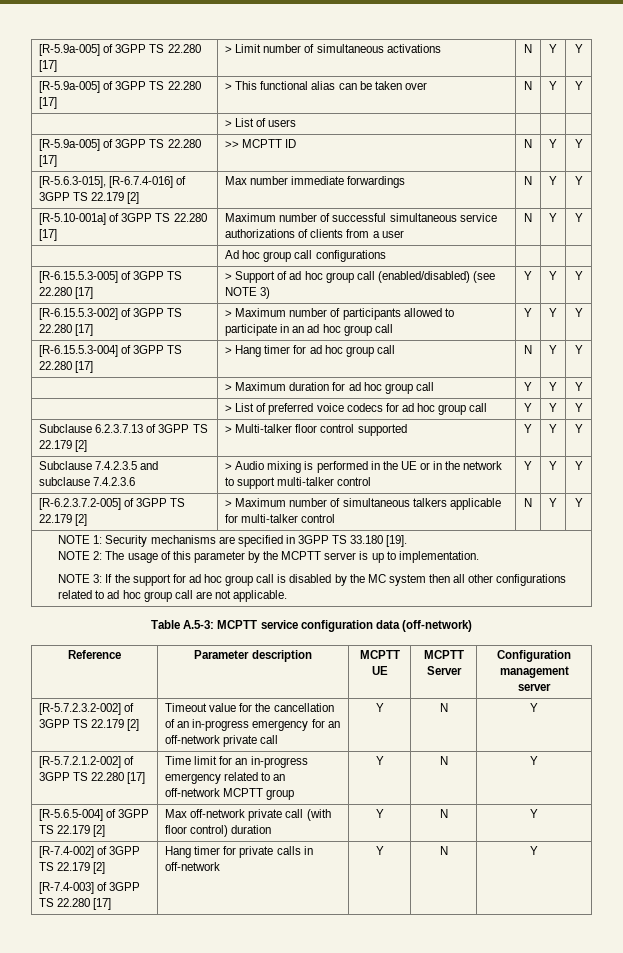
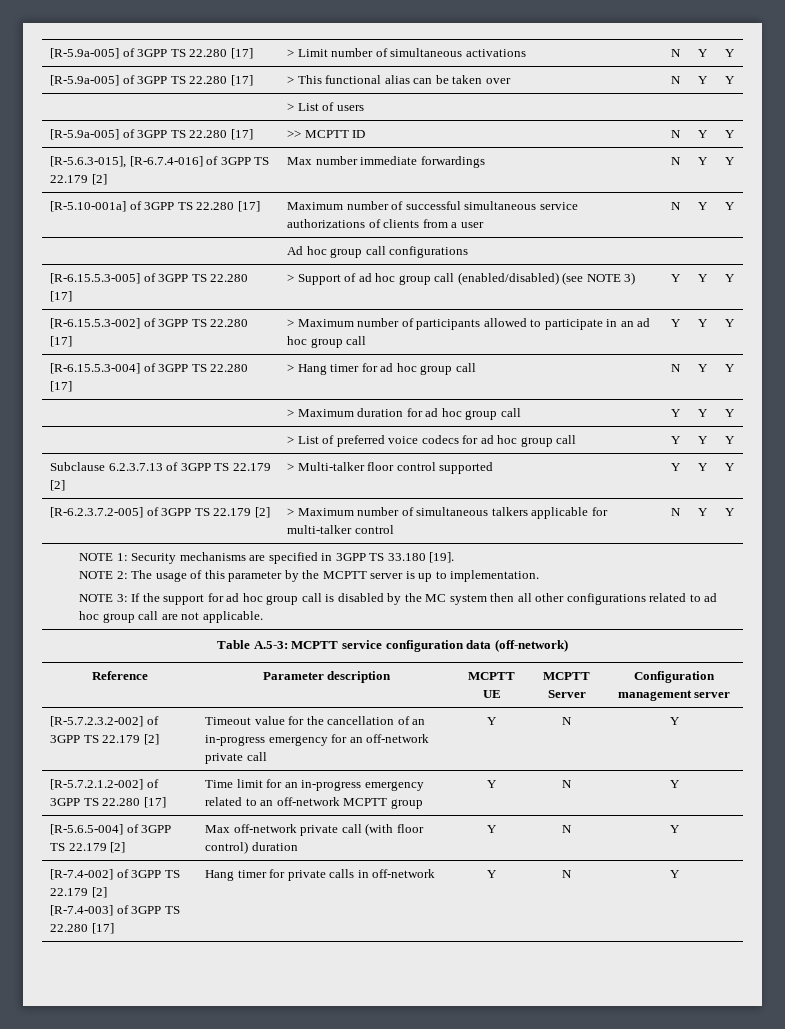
- Subclause 7.4.2.3.5 and subclause 7.4.2.3.6 | > Audio mixing is performed in the UE or in the network to support multi-talker control | Y | Y | Y

